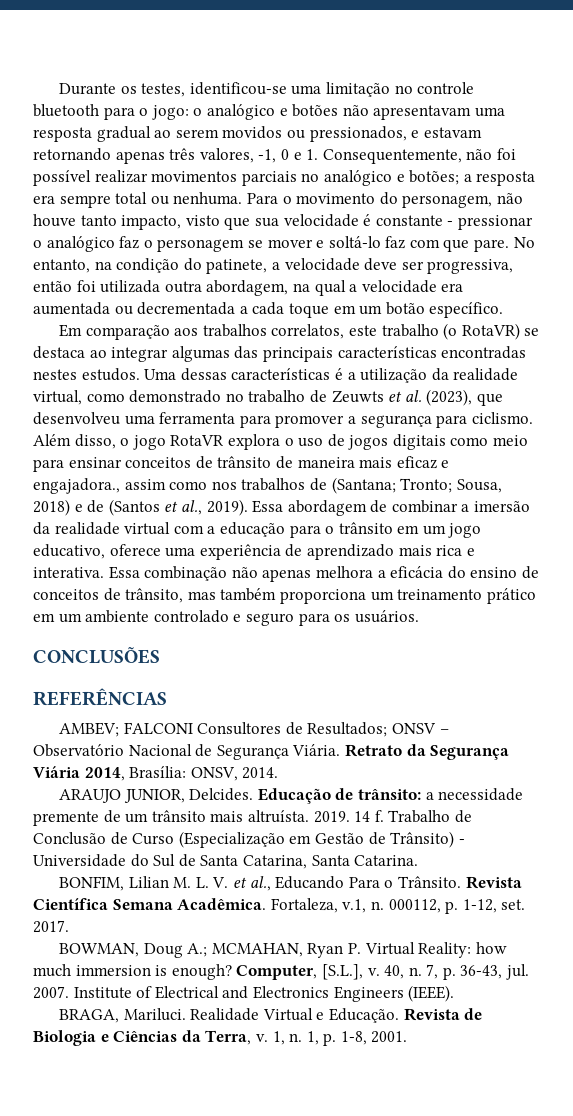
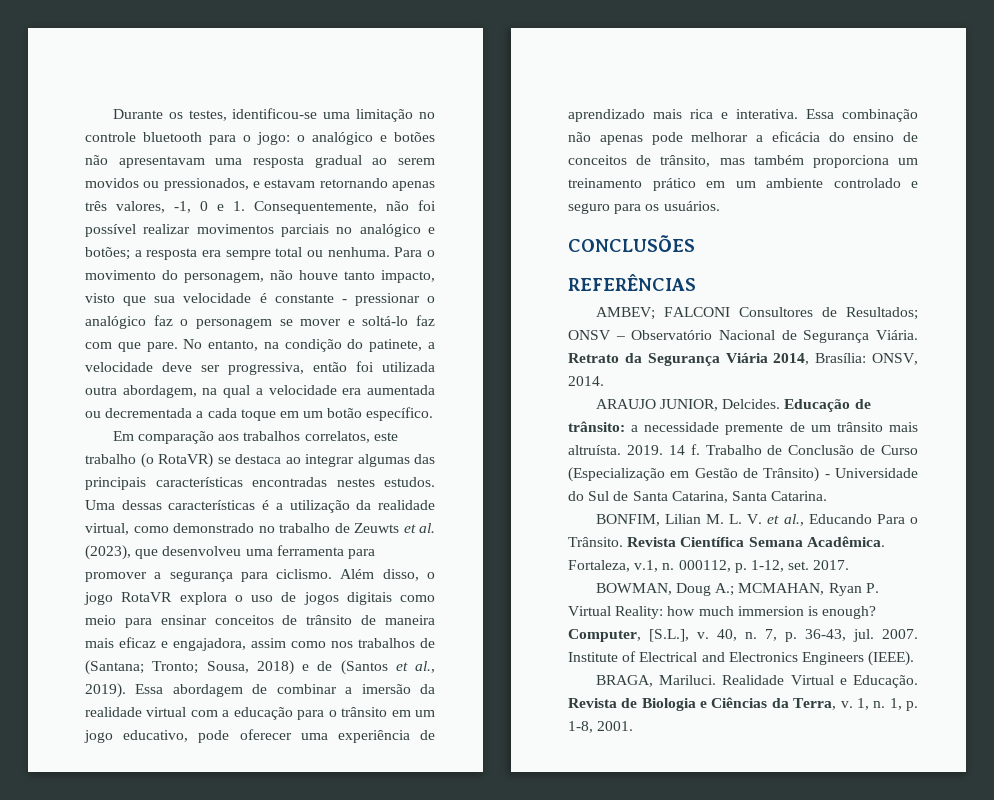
- Além disso, o jogo RotaVR explora o uso de jogos digitais como meio para ensinar conceitos de trânsito de maneira mais eficaz e engajadora., assim como nos trabalhos de (Santana; Tronto; Sousa, 2018) e de (Santos et al., 2019).
+ Além disso, o jogo RotaVR explora o uso de jogos digitais como meio para ensinar conceitos de trânsito de maneira mais eficaz e engajadora, assim como nos trabalhos de (Santana; Tronto; Sousa, 2018) e de (Santos et al., 2019).
- Essa abordagem de combinar a imersão da realidade virtual com a educação para o trânsito em um jogo educativo, oferece uma experiência de aprendizado mais rica e interativa.
+ Essa abordagem de combinar a imersão da realidade virtual com a educação para o trânsito em um jogo educativo, pode oferecer uma experiência de aprendizado mais rica e interativa.
- Essa combinação não apenas melhora a eficácia do ensino de conceitos de trânsito, mas também proporciona um treinamento prático em um ambiente controlado e seguro para os usuários.
+ Essa combinação não apenas pode melhorar a eficácia do ensino de conceitos de trânsito, mas também proporciona um treinamento prático em um ambiente controlado e seguro para os usuários.

